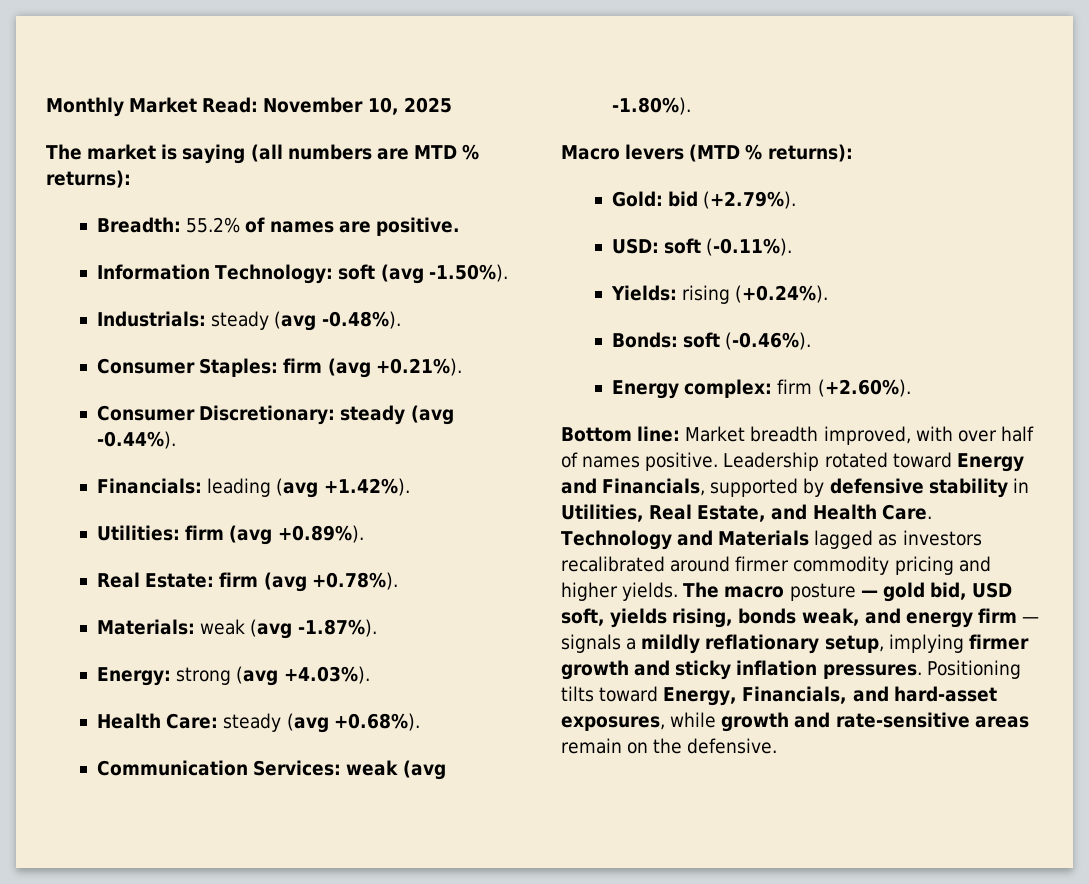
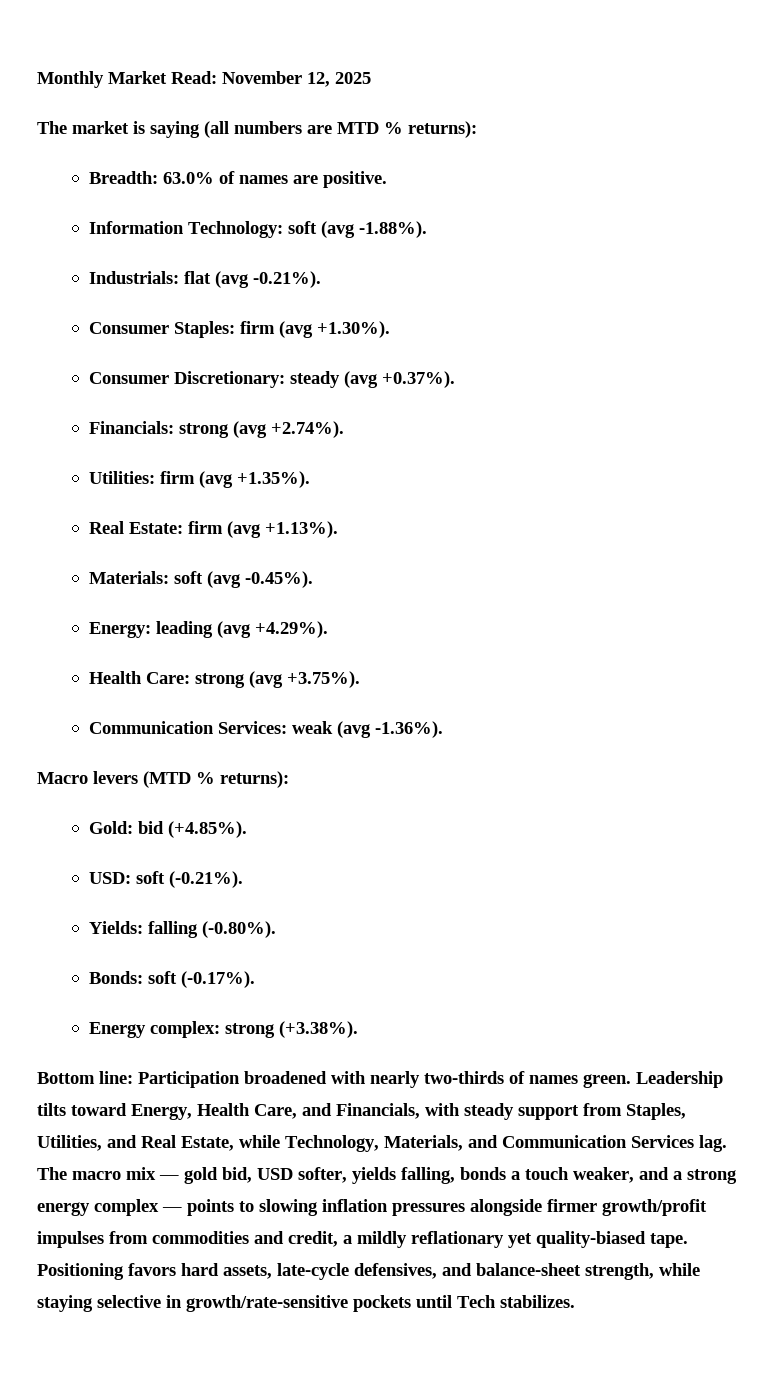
- Monthly Market Read: November 10, 2025
+ Monthly Market Read: November 12, 2025
- Breadth: 55.2% of names are positive.
+ Breadth: 63.0% of names are positive.
- Information Technology: soft (avg -1.50%).
+ Information Technology: soft (avg -1.88%).
- Industrials: steady (avg -0.48%).
+ Industrials: flat (avg -0.21%).
- Consumer Staples: firm (avg +0.21%).
+ Consumer Staples: firm (avg +1.30%).
- Consumer Discretionary: steady (avg -0.44%).
+ Consumer Discretionary: steady (avg +0.37%).
- Financials: leading (avg +1.42%).
+ Financials: strong (avg +2.74%).
- Utilities: firm (avg +0.89%).
+ Utilities: firm (avg +1.35%).
- Real Estate: firm (avg +0.78%).
+ Real Estate: firm (avg +1.13%).
- Materials: weak (avg -1.87%).
- Energy: strong (avg +4.03%).
+ Materials: soft (avg -0.45%).
+ Energy: leading (avg +4.29%).
- Health Care: steady (avg +0.68%).
+ Health Care: strong (avg +3.75%).
- Communication Services: weak (avg -1.80%).
+ Communication Services: weak (avg -1.36%).
- Gold: bid (+2.79%).
+ Gold: bid (+4.85%).
- USD: soft (-0.11%).
+ USD: soft (-0.21%).
- Yields: rising (+0.24%).
+ Yields: falling (-0.80%).
- Bonds: soft (-0.46%).
+ Bonds: soft (-0.17%).
- Energy complex: firm (+2.60%).
+ Energy complex: strong (+3.38%).
- Bottom line: Market breadth improved, with over half of names positive. Leadership rotated toward Energy and Financials, supported by defensive stability in Utilities, Real Estate, and Health Care. Technology and Materials lagged as investors recalibrated around firmer commodity pricing and higher yields.
+ Bottom line: Participation broadened with nearly two-thirds of names green. Leadership tilts toward Energy, Health Care, and Financials, with steady support from Staples, Utilities, and Real Estate, while Technology, Materials, and Communication Services lag.
- The macro posture — gold bid, USD soft, yields rising, bonds weak, and energy firm — signals a mildly reflationary setup, implying firmer growth and sticky inflation pressures. Positioning tilts toward Energy, Financials, and hard-asset exposures, while growth and rate-sensitive areas remain on the defensive.
+ The macro mix — gold bid, USD softer, yields falling, bonds a touch weaker, and a strong energy complex — points to slowing inflation pressures alongside firmer growth/profit impulses from commodities and credit, a mildly reflationary yet quality-biased tape. Positioning favors hard assets, late-cycle defensives, and balance-sheet strength, while staying selective in growth/rate-sensitive pockets until Tech stabilizes.

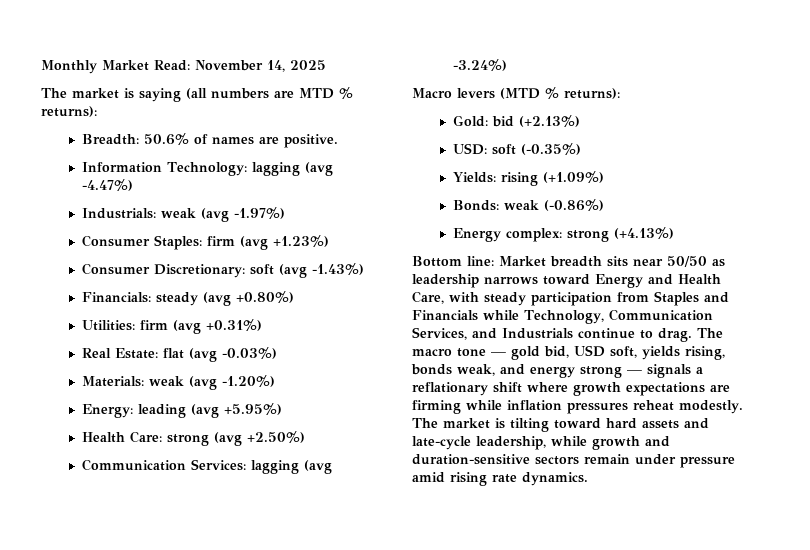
- Monthly Market Read: November 12, 2025
+ Monthly Market Read: November 14, 2025
- Breadth: 63.0% of names are positive.
+ Breadth: 50.6% of names are positive.
- Information Technology: soft (avg -1.88%).
- Industrials: flat (avg -0.21%).
+ Information Technology: lagging (avg -4.47%)
+ Industrials: weak (avg -1.97%)
- Consumer Staples: firm (avg +1.30%).
+ Consumer Staples: firm (avg +1.23%)
- Consumer Discretionary: steady (avg +0.37%).
- Financials: strong (avg +2.74%).
+ Consumer Discretionary: soft (avg -1.43%)
+ Financials: steady (avg +0.80%)
- Utilities: firm (avg +1.35%).
+ Utilities: firm (avg +0.31%)
- Real Estate: firm (avg +1.13%).
- Materials: soft (avg -0.45%).
+ Real Estate: flat (avg -0.03%)
+ Materials: weak (avg -1.20%)
- Energy: leading (avg +4.29%).
+ Energy: leading (avg +5.95%)
- Health Care: strong (avg +3.75%).
+ Health Care: strong (avg +2.50%)
- Communication Services: weak (avg -1.36%).
+ Communication Services: lagging (avg -3.24%)
- Gold: bid (+4.85%).
+ Gold: bid (+2.13%)
- USD: soft (-0.21%).
+ USD: soft (-0.35%)
- Yields: falling (-0.80%).
+ Yields: rising (+1.09%)
- Bonds: soft (-0.17%).
+ Bonds: weak (-0.86%)
- Energy complex: strong (+3.38%).
+ Energy complex: strong (+4.13%)
- Bottom line: Participation broadened with nearly two-thirds of names green. Leadership tilts toward Energy, Health Care, and Financials, with steady support from Staples, Utilities, and Real Estate, while Technology, Materials, and Communication Services lag.
+ Bottom line: Market breadth sits near 50/50 as leadership narrows toward Energy and Health Care, with steady participation from Staples and Financials while Technology, Communication Services, and Industrials continue to drag.
- The macro mix — gold bid, USD softer, yields falling, bonds a touch weaker, and a strong energy complex — points to slowing inflation pressures alongside firmer growth/profit impulses from commodities and credit, a mildly reflationary yet quality-biased tape. Positioning favors hard assets, late-cycle defensives, and balance-sheet strength, while staying selective in growth/rate-sensitive pockets until Tech stabilizes.
+ The macro tone — gold bid, USD soft, yields rising, bonds weak, and energy strong — signals a reflationary shift where growth expectations are firming while inflation pressures reheat modestly. The market is tilting toward hard assets and late-cycle leadership, while growth and duration-sensitive sectors remain under pressure amid rising rate dynamics.

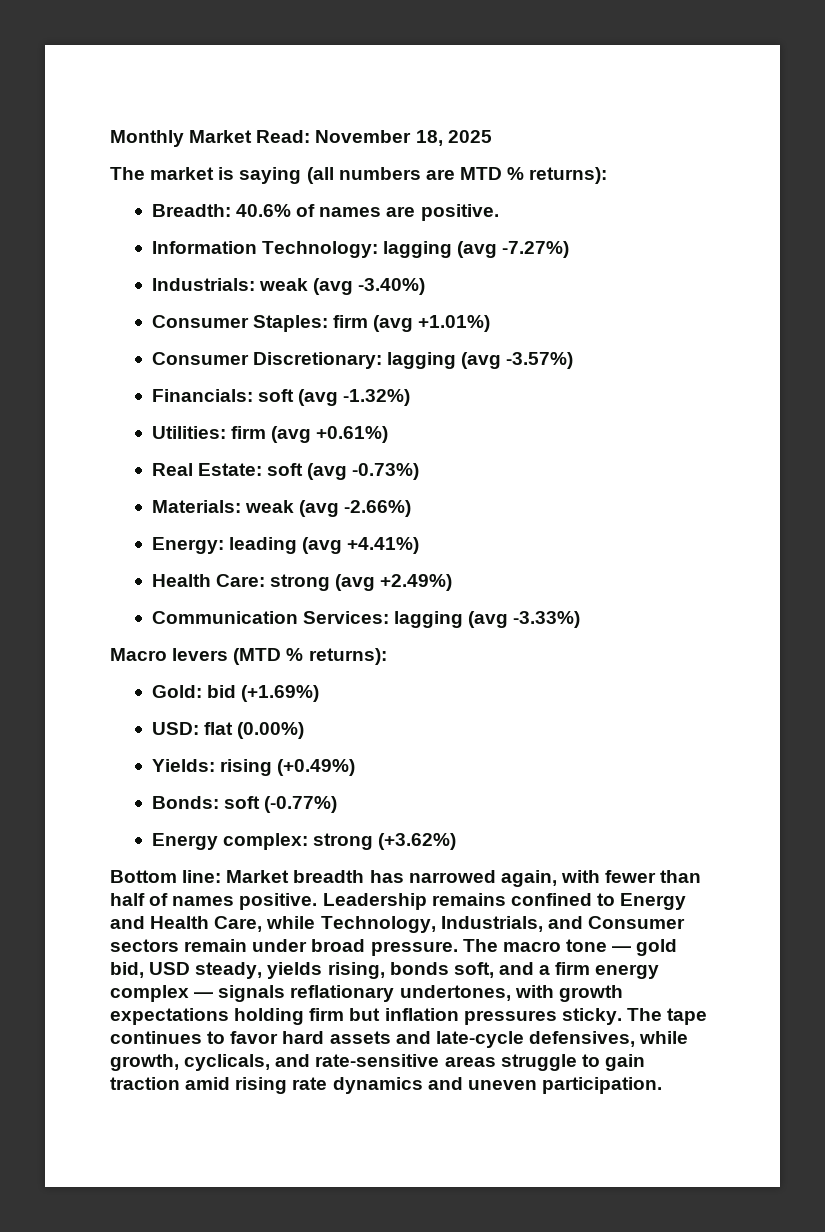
- Monthly Market Read: November 14, 2025
+ Monthly Market Read: November 18, 2025
- Breadth: 50.6% of names are positive.
+ Breadth: 40.6% of names are positive.
- Information Technology: lagging (avg -4.47%)
+ Information Technology: lagging (avg -7.27%)
- Industrials: weak (avg -1.97%)
+ Industrials: weak (avg -3.40%)
- Consumer Staples: firm (avg +1.23%)
+ Consumer Staples: firm (avg +1.01%)
- Consumer Discretionary: soft (avg -1.43%)
- Financials: steady (avg +0.80%)
+ Consumer Discretionary: lagging (avg -3.57%)
+ Financials: soft (avg -1.32%)
- Utilities: firm (avg +0.31%)
+ Utilities: firm (avg +0.61%)
- Real Estate: flat (avg -0.03%)
+ Real Estate: soft (avg -0.73%)
- Materials: weak (avg -1.20%)
+ Materials: weak (avg -2.66%)
- Energy: leading (avg +5.95%)
+ Energy: leading (avg +4.41%)
- Health Care: strong (avg +2.50%)
+ Health Care: strong (avg +2.49%)
- Communication Services: lagging (avg -3.24%)
+ Communication Services: lagging (avg -3.33%)
- Gold: bid (+2.13%)
+ Gold: bid (+1.69%)
- USD: soft (-0.35%)
+ USD: flat (0.00%)
- Yields: rising (+1.09%)
+ Yields: rising (+0.49%)
- Bonds: weak (-0.86%)
+ Bonds: soft (-0.77%)
- Energy complex: strong (+4.13%)
+ Energy complex: strong (+3.62%)
- Bottom line: Market breadth sits near 50/50 as leadership narrows toward Energy and Health Care, with steady participation from Staples and Financials while Technology, Communication Services, and Industrials continue to drag.
+ Bottom line: Market breadth has narrowed again, with fewer than half of names positive. Leadership remains confined to Energy and Health Care, while Technology, Industrials, and Consumer sectors remain under broad pressure.
- The macro tone — gold bid, USD soft, yields rising, bonds weak, and energy strong — signals a reflationary shift where growth expectations are firming while inflation pressures reheat modestly. The market is tilting toward hard assets and late-cycle leadership, while growth and duration-sensitive sectors remain under pressure amid rising rate dynamics.
+ The macro tone — gold bid, USD steady, yields rising, bonds soft, and a firm energy complex — signals reflationary undertones, with growth expectations holding firm but inflation pressures sticky. The tape continues to favor hard assets and late-cycle defensives, while growth, cyclicals, and rate-sensitive areas struggle to gain traction amid rising rate dynamics and uneven participation.

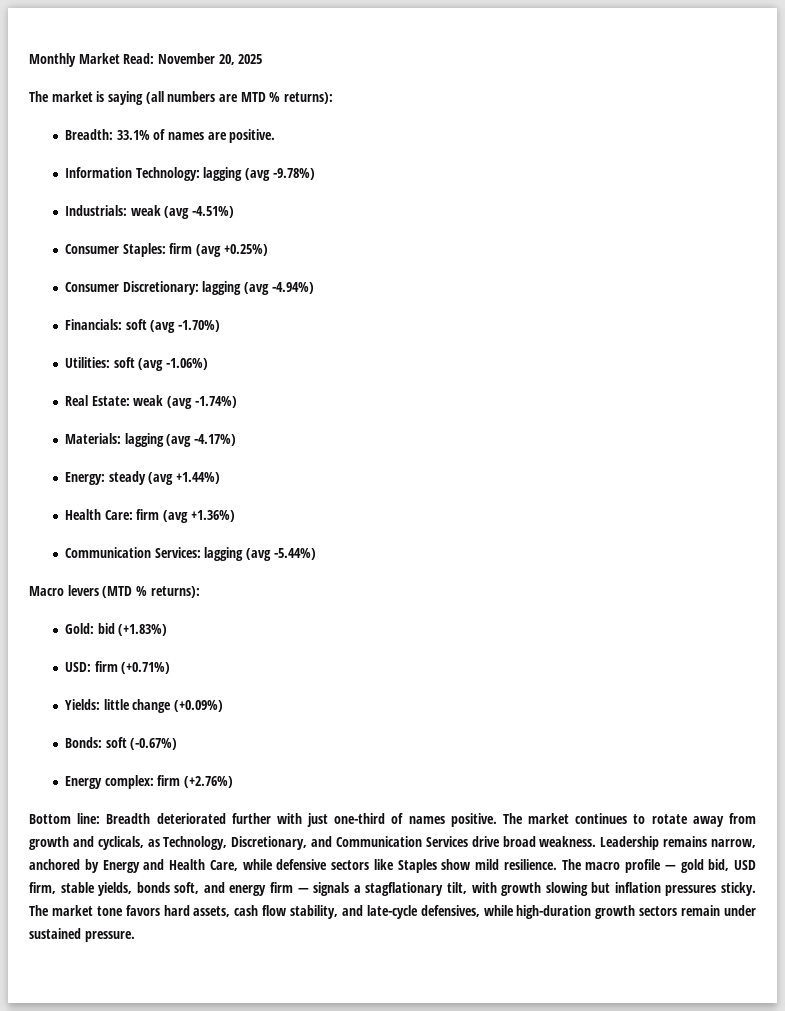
- Monthly Market Read: November 18, 2025
+ Monthly Market Read: November 20, 2025
- Breadth: 40.6% of names are positive.
+ Breadth: 33.1% of names are positive.
- Information Technology: lagging (avg -7.27%)
+ Information Technology: lagging (avg -9.78%)
- Industrials: weak (avg -3.40%)
+ Industrials: weak (avg -4.51%)
- Consumer Staples: firm (avg +1.01%)
+ Consumer Staples: firm (avg +0.25%)
- Consumer Discretionary: lagging (avg -3.57%)
+ Consumer Discretionary: lagging (avg -4.94%)
- Financials: soft (avg -1.32%)
+ Financials: soft (avg -1.70%)
- Utilities: firm (avg +0.61%)
+ Utilities: soft (avg -1.06%)
- Real Estate: soft (avg -0.73%)
- Materials: weak (avg -2.66%)
- Energy: leading (avg +4.41%)
+ Real Estate: weak (avg -1.74%)
+ Materials: lagging (avg -4.17%)
+ Energy: steady (avg +1.44%)
- Health Care: strong (avg +2.49%)
+ Health Care: firm (avg +1.36%)
- Communication Services: lagging (avg -3.33%)
+ Communication Services: lagging (avg -5.44%)
- Gold: bid (+1.69%)
+ Gold: bid (+1.83%)
- USD: flat (0.00%)
+ USD: firm (+0.71%)
- Yields: rising (+0.49%)
+ Yields: little change (+0.09%)
- Bonds: soft (-0.77%)
+ Bonds: soft (-0.67%)
- Energy complex: strong (+3.62%)
+ Energy complex: firm (+2.76%)
- Bottom line: Market breadth has narrowed again, with fewer than half of names positive. Leadership remains confined to Energy and Health Care, while Technology, Industrials, and Consumer sectors remain under broad pressure.
+ Bottom line: Breadth deteriorated further with just one-third of names positive. The market continues to rotate away from growth and cyclicals, as Technology, Discretionary, and Communication Services drive broad weakness. Leadership remains narrow, anchored by Energy and Health Care, while defensive sectors like Staples show mild resilience.
- The macro tone — gold bid, USD steady, yields rising, bonds soft, and a firm energy complex — signals reflationary undertones, with growth expectations holding firm but inflation pressures sticky.
+ The macro profile — gold bid, USD firm, stable yields, bonds soft, and energy firm — signals a stagflationary tilt, with growth slowing but inflation pressures sticky.
- The tape continues to favor hard assets and late-cycle defensives, while growth, cyclicals, and rate-sensitive areas struggle to gain traction amid rising rate dynamics and uneven participation.
+ The market tone favors hard assets, cash flow stability, and late-cycle defensives, while high-duration growth sectors remain under sustained pressure.

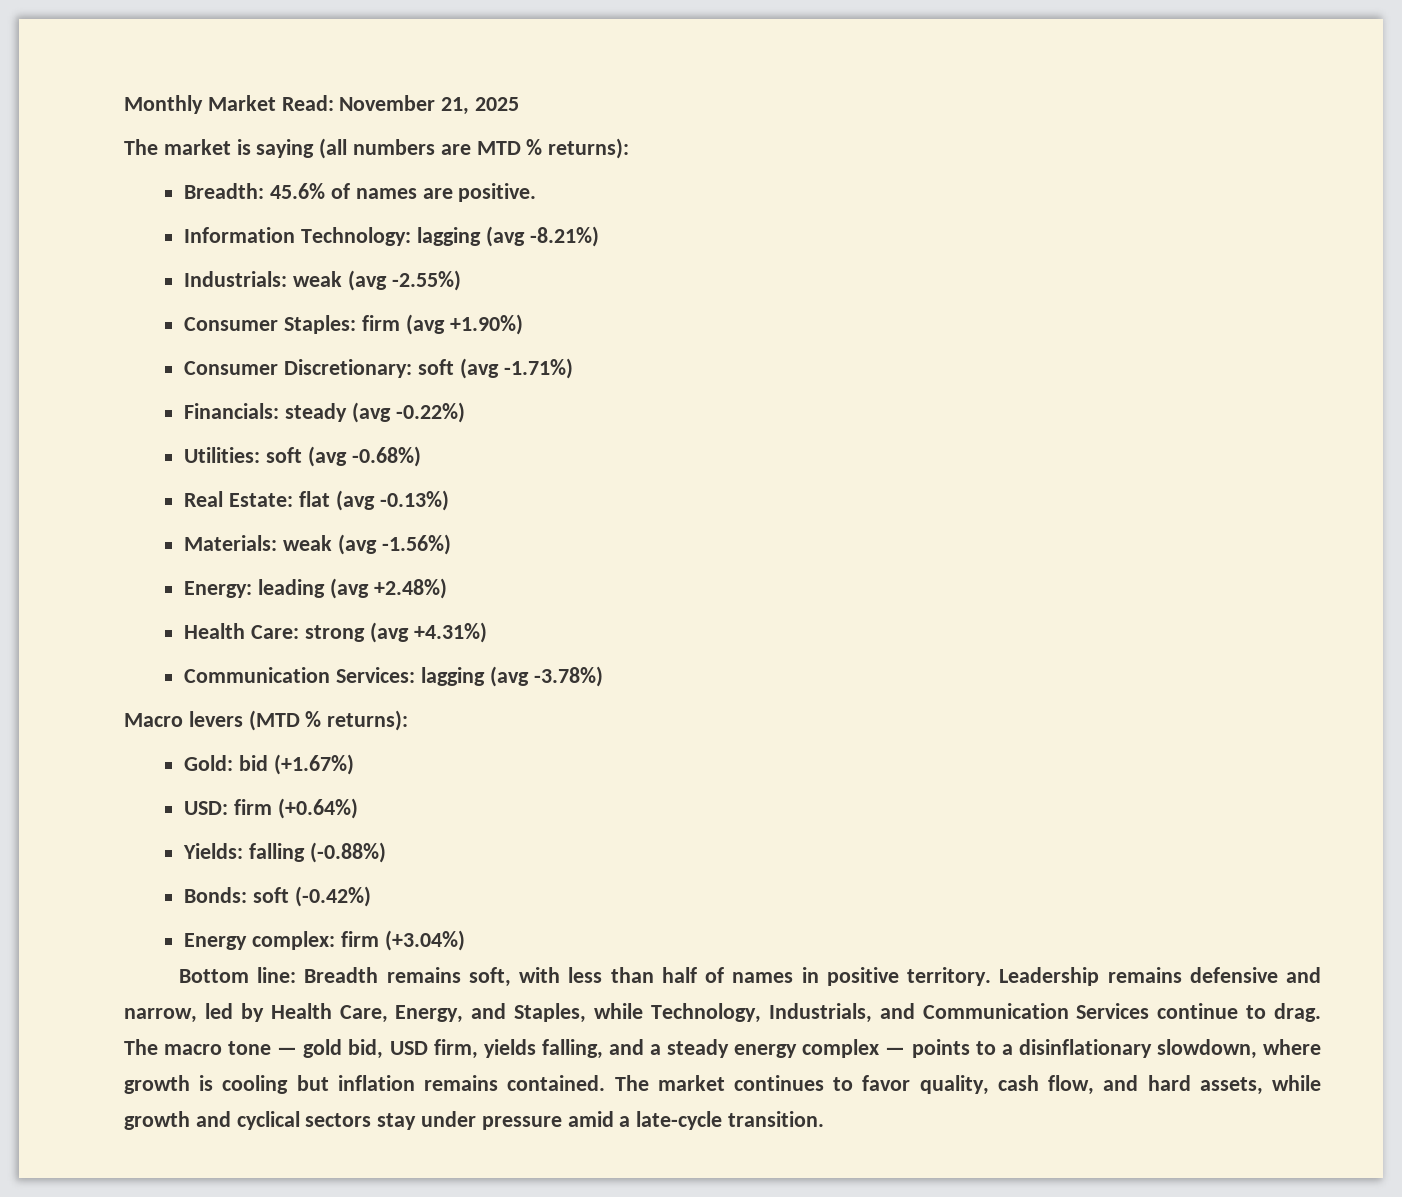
- Monthly Market Read: November 20, 2025
+ Monthly Market Read: November 21, 2025
- Breadth: 33.1% of names are positive.
+ Breadth: 45.6% of names are positive.
- Information Technology: lagging (avg -9.78%)
+ Information Technology: lagging (avg -8.21%)
- Industrials: weak (avg -4.51%)
+ Industrials: weak (avg -2.55%)
- Consumer Staples: firm (avg +0.25%)
+ Consumer Staples: firm (avg +1.90%)
- Consumer Discretionary: lagging (avg -4.94%)
- Financials: soft (avg -1.70%)
+ Consumer Discretionary: soft (avg -1.71%)
+ Financials: steady (avg -0.22%)
- Utilities: soft (avg -1.06%)
+ Utilities: soft (avg -0.68%)
- Real Estate: weak (avg -1.74%)
- Materials: lagging (avg -4.17%)
- Energy: steady (avg +1.44%)
+ Real Estate: flat (avg -0.13%)
+ Materials: weak (avg -1.56%)
+ Energy: leading (avg +2.48%)
- Health Care: firm (avg +1.36%)
+ Health Care: strong (avg +4.31%)
- Communication Services: lagging (avg -5.44%)
+ Communication Services: lagging (avg -3.78%)
- Gold: bid (+1.83%)
+ Gold: bid (+1.67%)
- USD: firm (+0.71%)
+ USD: firm (+0.64%)
- Yields: little change (+0.09%)
+ Yields: falling (-0.88%)
- Bonds: soft (-0.67%)
+ Bonds: soft (-0.42%)
- Energy complex: firm (+2.76%)
+ Energy complex: firm (+3.04%)
- Bottom line: Breadth deteriorated further with just one-third of names positive. The market continues to rotate away from growth and cyclicals, as Technology, Discretionary, and Communication Services drive broad weakness. Leadership remains narrow, anchored by Energy and Health Care, while defensive sectors like Staples show mild resilience.
+ Bottom line: Breadth remains soft, with less than half of names in positive territory. Leadership remains defensive and narrow, led by Health Care, Energy, and Staples, while Technology, Industrials, and Communication Services continue to drag.
- The macro profile — gold bid, USD firm, stable yields, bonds soft, and energy firm — signals a stagflationary tilt, with growth slowing but inflation pressures sticky. The market tone favors hard assets, cash flow stability, and late-cycle defensives, while high-duration growth sectors remain under sustained pressure.
+ The macro tone — gold bid, USD firm, yields falling, and a steady energy complex — points to a disinflationary slowdown, where growth is cooling but inflation remains contained. The market continues to favor quality, cash flow, and hard assets, while growth and cyclical sectors stay under pressure amid a late-cycle transition.

